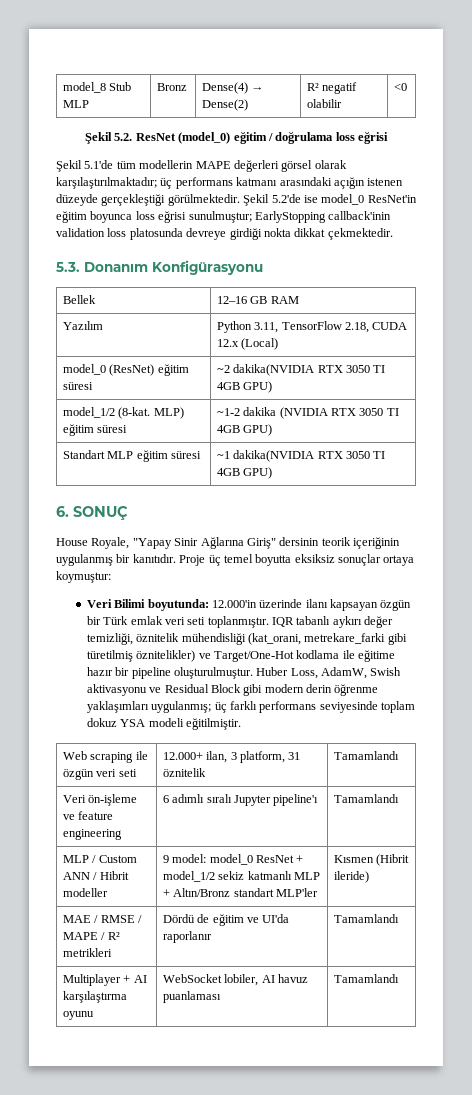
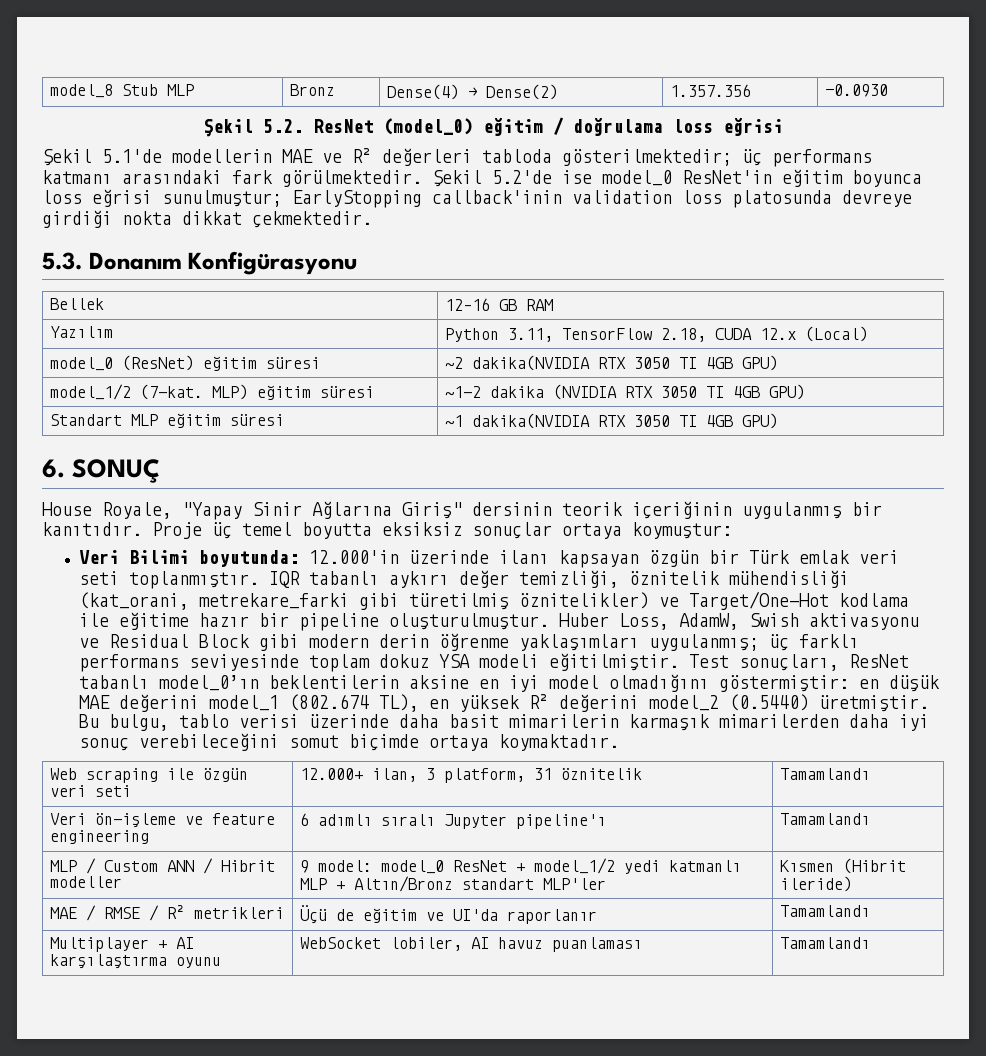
- model_8 Stub MLP | Bronz | Dense(4) → Dense(2) | R² negatif olabilir | <0
+ model_8 Stub MLP | Bronz | Dense(4) → Dense(2) | 1.357.356 | −0.0930
- Şekil 5.1'de tüm modellerin MAPE değerleri görsel olarak karşılaştırılmaktadır; üç performans katmanı arasındaki açığın istenen düzeyde gerçekleştiği görülmektedir.
+ Şekil 5.1'de modellerin MAE ve R² değerleri tabloda gösterilmektedir; üç performans katmanı arasındaki fark görülmektedir.
- model_1/2 (8-kat. MLP) eğitim süresi | ~1-2 dakika (NVIDIA RTX 3050 TI 4GB GPU)
+ model_1/2 (7-kat. MLP) eğitim süresi | ~1-2 dakika (NVIDIA RTX 3050 TI 4GB GPU)
+ Test sonuçları, ResNet tabanlı model_0’ın beklentilerin aksine en iyi model olmadığını göstermiştir: en düşük MAE değerini model_1 (802.674 TL), en yüksek R² değerini model_2 (0.5440) üretmiştir. Bu bulgu, tablo verisi üzerinde daha basit mimarilerin karmaşık mimarilerden daha iyi sonuç verebileceğini somut biçimde ortaya koymaktadır.
- MLP / Custom ANN / Hibrit modeller | 9 model: model_0 ResNet + model_1/2 sekiz katmanlı MLP + Altın/Bronz standart MLP'ler | Kısmen (Hibrit ileride)
+ MLP / Custom ANN / Hibrit modeller | 9 model: model_0 ResNet + model_1/2 yedi katmanlı MLP + Altın/Bronz standart MLP'ler | Kısmen (Hibrit ileride)
- MAE / RMSE / MAPE / R² metrikleri | Dördü de eğitim ve UI'da raporlanır | Tamamlandı
+ MAE / RMSE / R² metrikleri | Üçü de eğitim ve UI'da raporlanır | Tamamlandı

